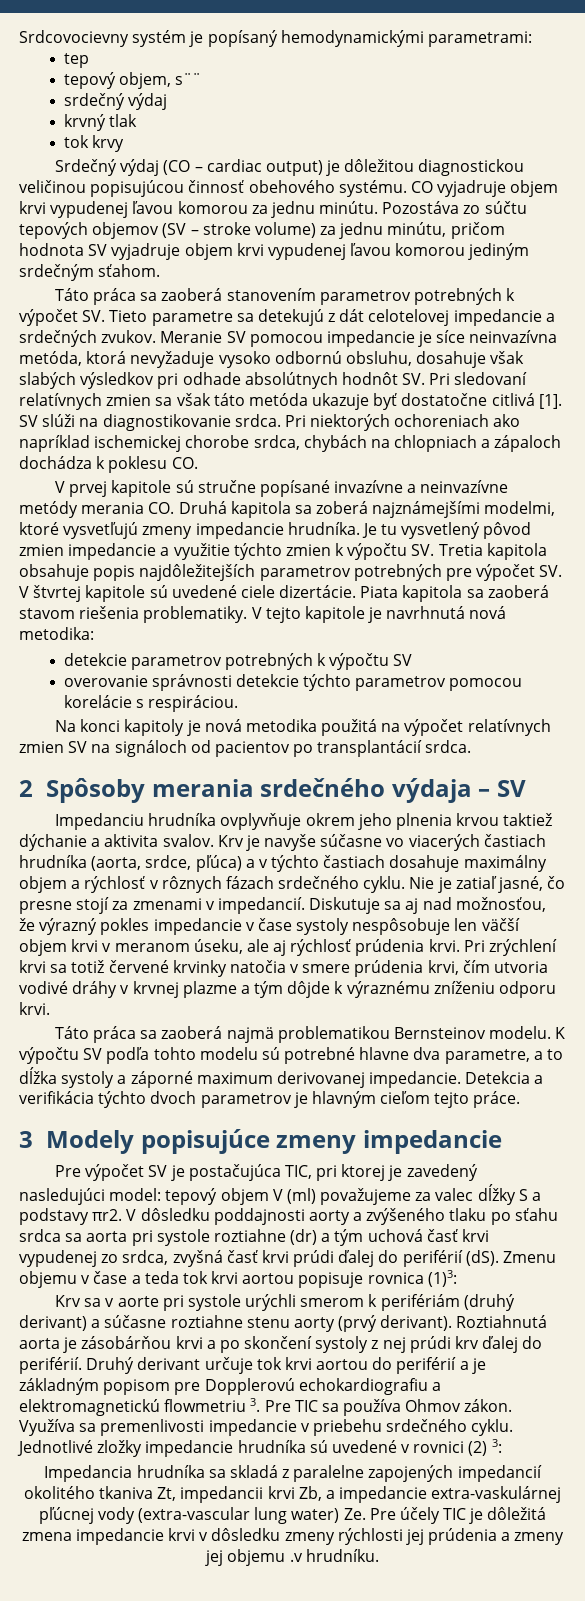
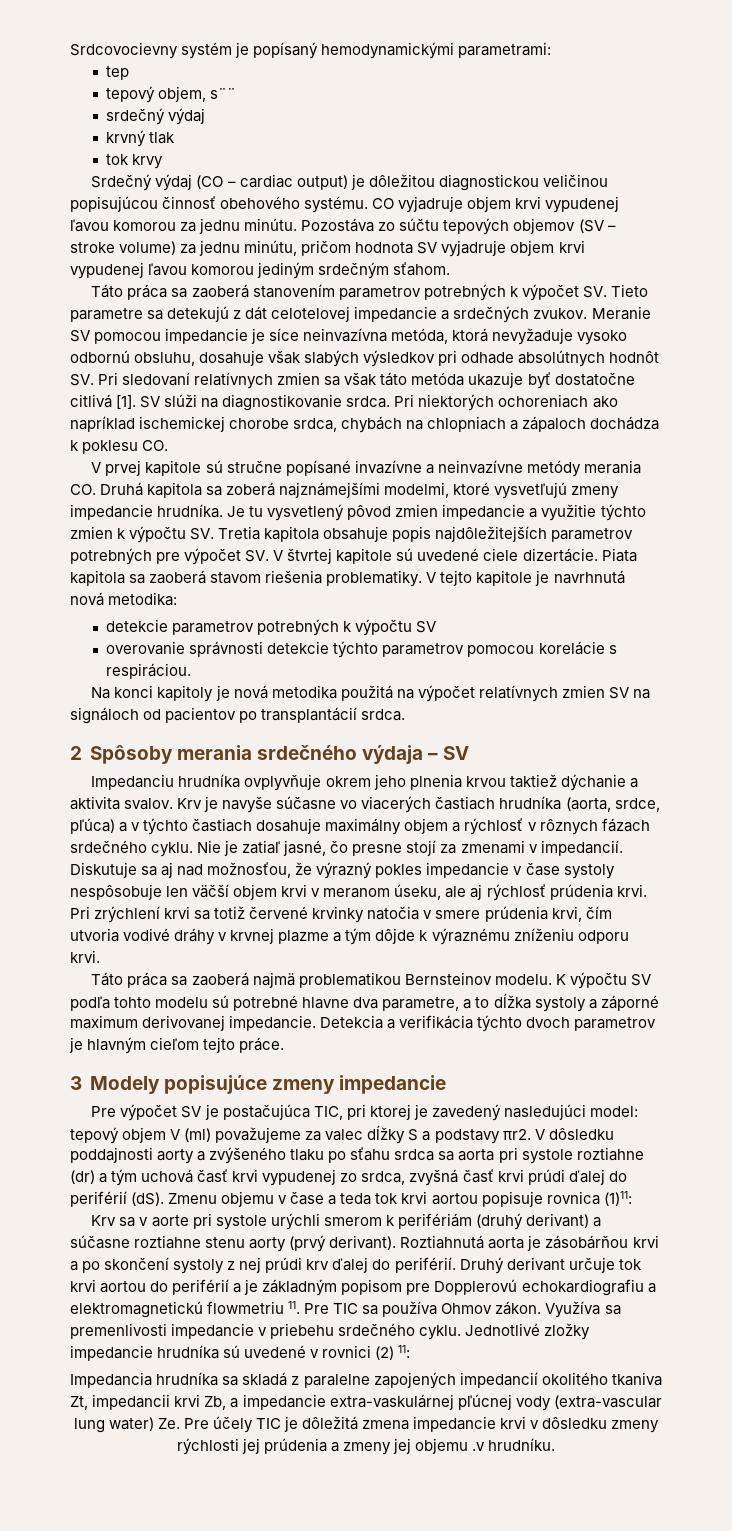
- Zmenu objemu v čase a teda tok krvi aortou popisuje rovnica (1)3:
+ Zmenu objemu v čase a teda tok krvi aortou popisuje rovnica (1)11:
- Druhý derivant určuje tok krvi aortou do periférií a je základným popisom pre Dopplerovú echokardiografiu a elektromagnetickú flowmetriu 3. Pre TIC sa používa Ohmov zákon.
+ Druhý derivant určuje tok krvi aortou do periférií a je základným popisom pre Dopplerovú echokardiografiu a elektromagnetickú flowmetriu 11. Pre TIC sa používa Ohmov zákon.
- Jednotlivé zložky impedancie hrudníka sú uvedené v rovnici (2) 3:
+ Jednotlivé zložky impedancie hrudníka sú uvedené v rovnici (2) 11:

